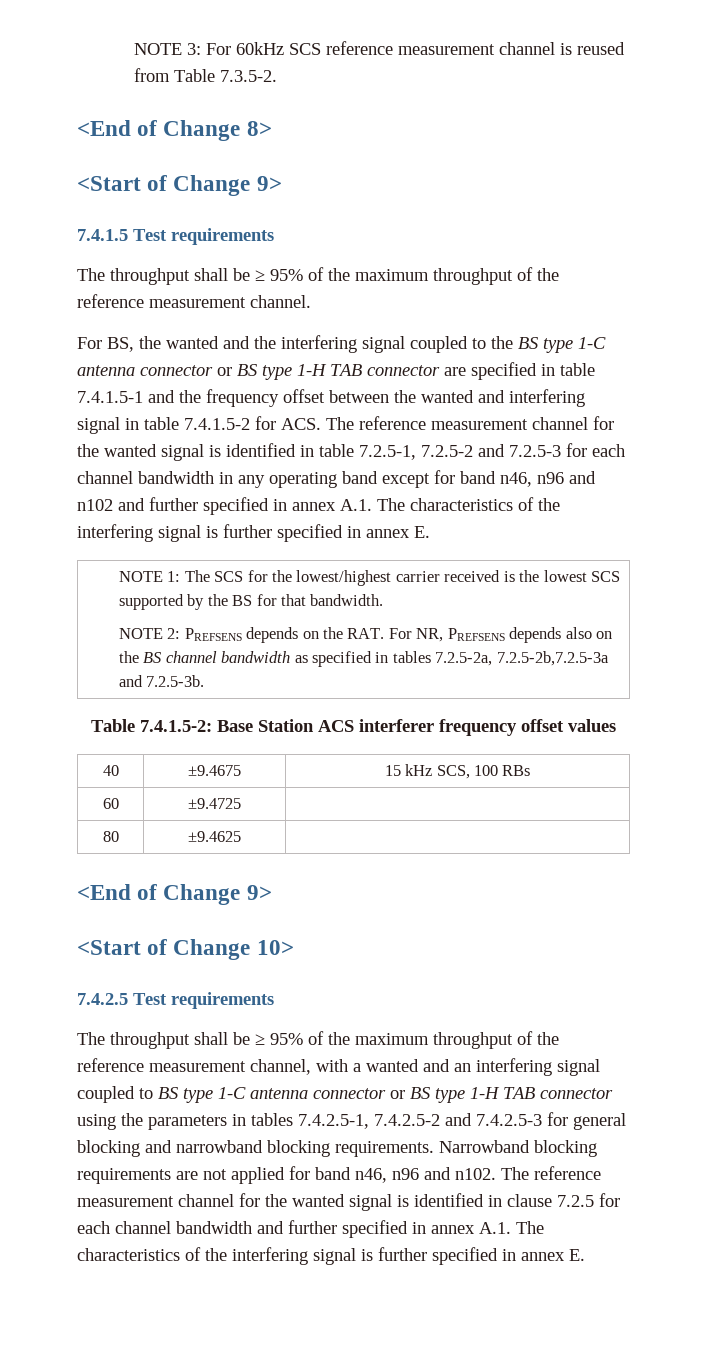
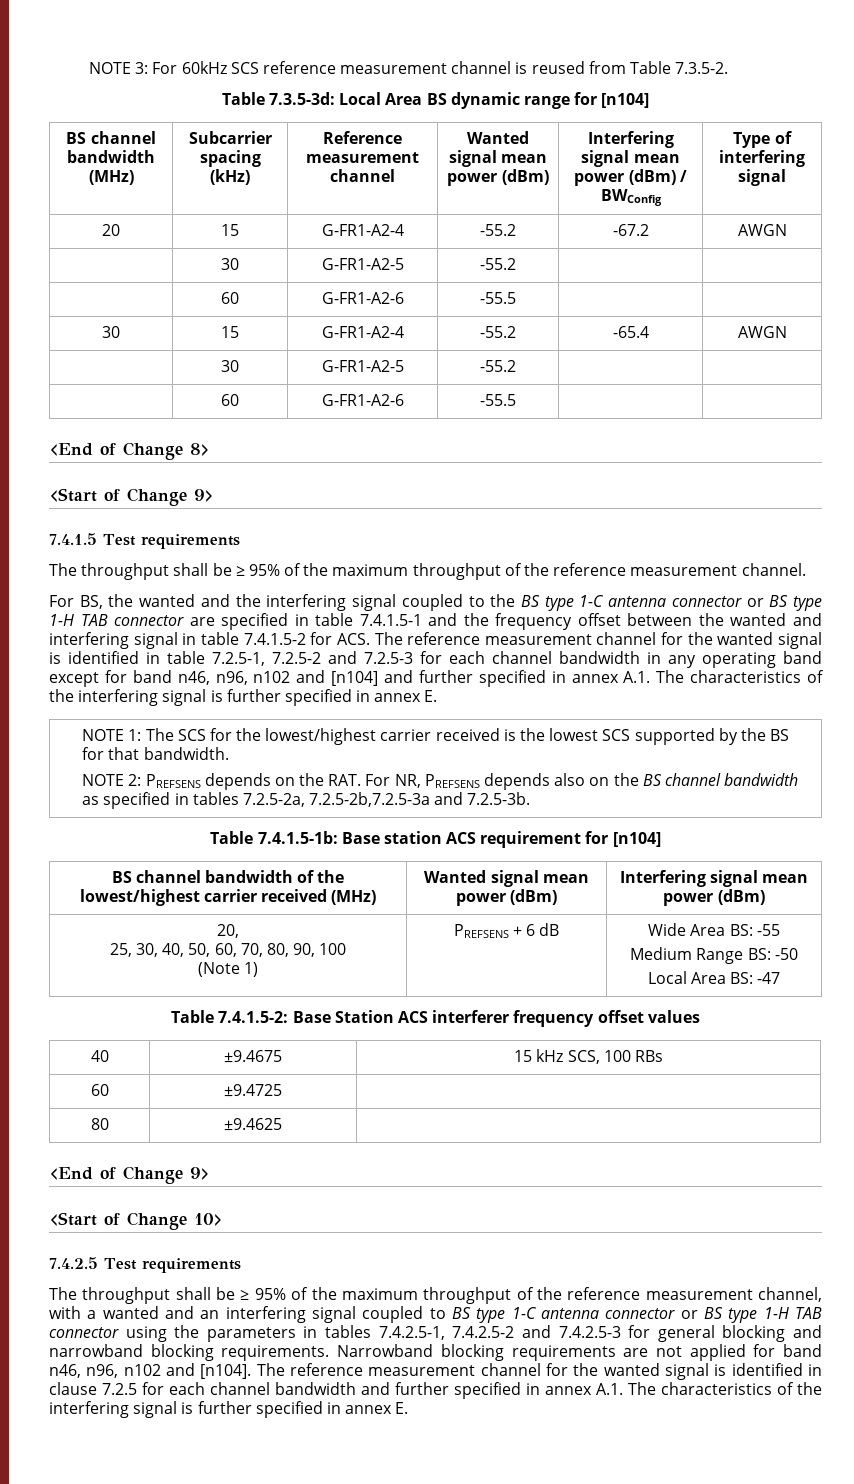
+ Table 7.3.5-3d: Local Area BS dynamic range for [n104]
+ BS channel bandwidth (MHz) | Subcarrier spacing (kHz) | Reference measurement channel | Wanted signal mean power (dBm) | Interfering signal mean power (dBm) / BWConfig | Type of interfering signal
+ 20 | 15 | G-FR1-A2-4 | -55.2 | -67.2 | AWGN
+ | 30 | G-FR1-A2-5 | -55.2 | |
+ | 60 | G-FR1-A2-6 | -55.5 | |
+ 30 | 15 | G-FR1-A2-4 | -55.2 | -65.4 | AWGN
+ | 30 | G-FR1-A2-5 | -55.2 | |
+ | 60 | G-FR1-A2-6 | -55.5 | |
- For BS, the wanted and the interfering signal coupled to the BS type 1-C antenna connector or BS type 1-H TAB connector are specified in table 7.4.1.5-1 and the frequency offset between the wanted and interfering signal in table 7.4.1.5-2 for ACS. The reference measurement channel for the wanted signal is identified in table 7.2.5-1, 7.2.5-2 and 7.2.5-3 for each channel bandwidth in any operating band except for band n46, n96 and n102 and further specified in annex A.1. The characteristics of the interfering signal is further specified in annex E.
+ For BS, the wanted and the interfering signal coupled to the BS type 1-C antenna connector or BS type 1-H TAB connector are specified in table 7.4.1.5-1 and the frequency offset between the wanted and interfering signal in table 7.4.1.5-2 for ACS. The reference measurement channel for the wanted signal is identified in table 7.2.5-1, 7.2.5-2 and 7.2.5-3 for each channel bandwidth in any operating band except for band n46, n96, n102 and [n104] and further specified in annex A.1. The characteristics of the interfering signal is further specified in annex E.
+ Table 7.4.1.5-1b: Base station ACS requirement for [n104]
+ BS channel bandwidth of the lowest/highest carrier received (MHz) | Wanted signal mean power (dBm) | Interfering signal mean power (dBm)
+ 20,
+ 25, 30, 40, 50, 60, 70, 80, 90, 100
+ (Note 1) | PREFSENS + 6 dB | Wide Area BS: -55
+ Medium Range BS: -50
+ Local Area BS: -47
- Narrowband blocking requirements are not applied for band n46, n96 and n102.
+ Narrowband blocking requirements are not applied for band n46, n96, n102 and [n104].

